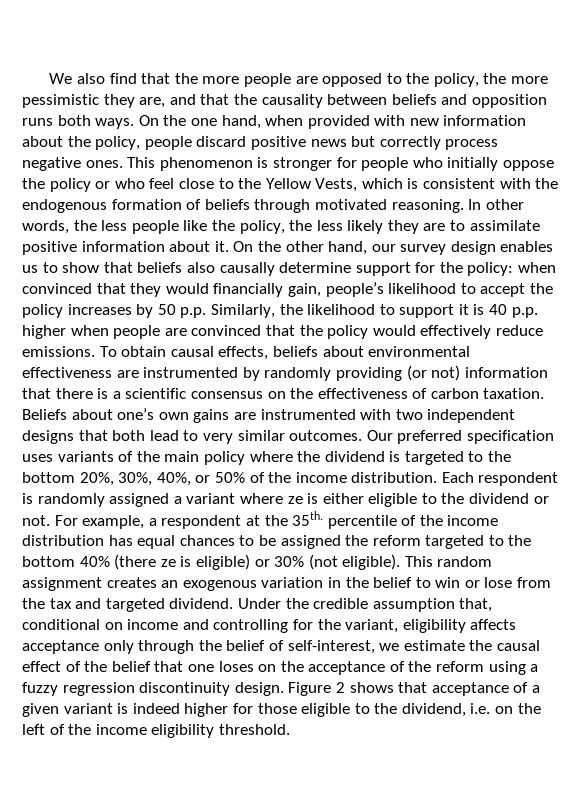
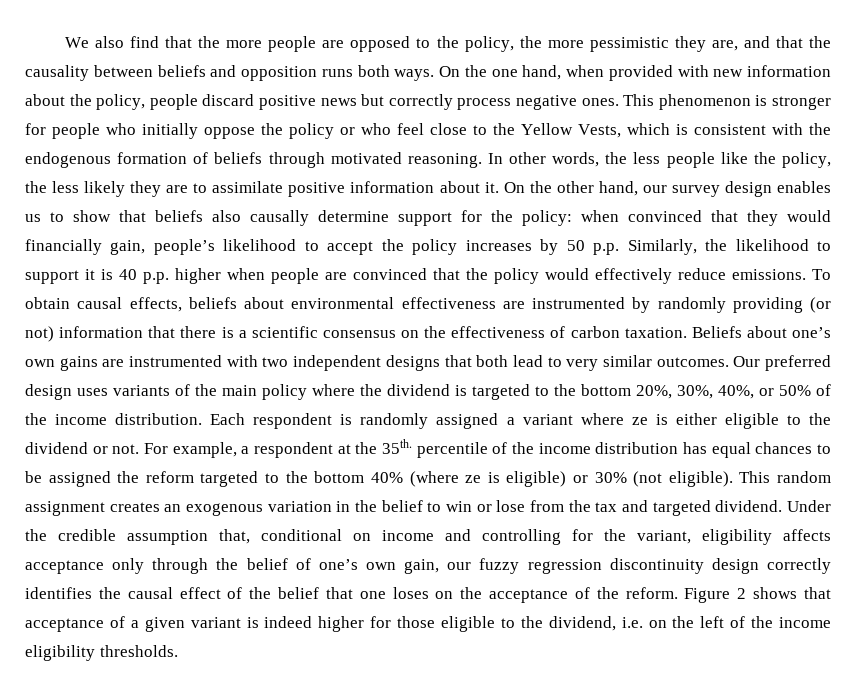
- Our preferred specification uses variants of the main policy where the dividend is targeted to the bottom 20%, 30%, 40%, or 50% of the income distribution.
+ Our preferred design uses variants of the main policy where the dividend is targeted to the bottom 20%, 30%, 40%, or 50% of the income distribution.
- For example, a respondent at the 35th. percentile of the income distribution has equal chances to be assigned the reform targeted to the bottom 40% (there ze is eligible) or 30% (not eligible).
+ For example, a respondent at the 35th. percentile of the income distribution has equal chances to be assigned the reform targeted to the bottom 40% (where ze is eligible) or 30% (not eligible).
- Under the credible assumption that, conditional on income and controlling for the variant, eligibility affects acceptance only through the belief of self-interest, we estimate the causal effect of the belief that one loses on the acceptance of the reform using a fuzzy regression discontinuity design.
+ Under the credible assumption that, conditional on income and controlling for the variant, eligibility affects acceptance only through the belief of one’s own gain, our fuzzy regression discontinuity design correctly identifies the causal effect of the belief that one loses on the acceptance of the reform.
- Figure 2 shows that acceptance of a given variant is indeed higher for those eligible to the dividend, i.e. on the left of the income eligibility threshold.
+ Figure 2 shows that acceptance of a given variant is indeed higher for those eligible to the dividend, i.e. on the left of the income eligibility thresholds.

